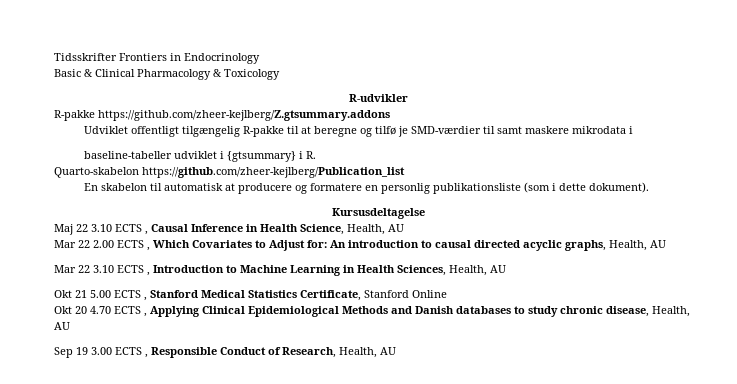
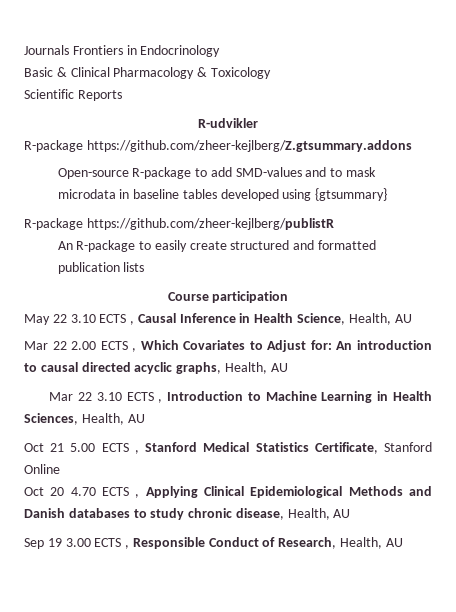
- Tidsskrifter Frontiers in Endocrinology
+ Journals Frontiers in Endocrinology
+ Scientific Reports
- R-pakke https://github.com/zheer-kejlberg/Z.gtsummary.addons
+ R-package https://github.com/zheer-kejlberg/Z.gtsummary.addons
- Udviklet offentligt tilgængelig R-pakke til at beregne og tilfø je SMD-værdier til samt maskere mikrodata i
- baseline-tabeller udviklet i {gtsummary} i R.
- Quarto-skabelon https://github.com/zheer-kejlberg/Publication_list
- En skabelon til automatisk at producere og formatere en personlig publikationsliste (som i dette dokument).
- Kursusdeltagelse
- Maj 22 3.10 ECTS , Causal Inference in Health Science, Health, AU
+ Open-source R-package to add SMD-values and to mask microdata in baseline tables developed using {gtsummary}
+ R-package https://github.com/zheer-kejlberg/publistR
+ An R-package to easily create structured and formatted publication lists
+ Course participation
+ May 22 3.10 ECTS , Causal Inference in Health Science, Health, AU
- Okt 21 5.00 ECTS , Stanford Medical Statistics Certificate, Stanford Online
+ Oct 21 5.00 ECTS , Stanford Medical Statistics Certificate, Stanford Online
- Okt 20 4.70 ECTS , Applying Clinical Epidemiological Methods and Danish databases to study chronic disease, Health, AU
+ Oct 20 4.70 ECTS , Applying Clinical Epidemiological Methods and Danish databases to study chronic disease, Health, AU

